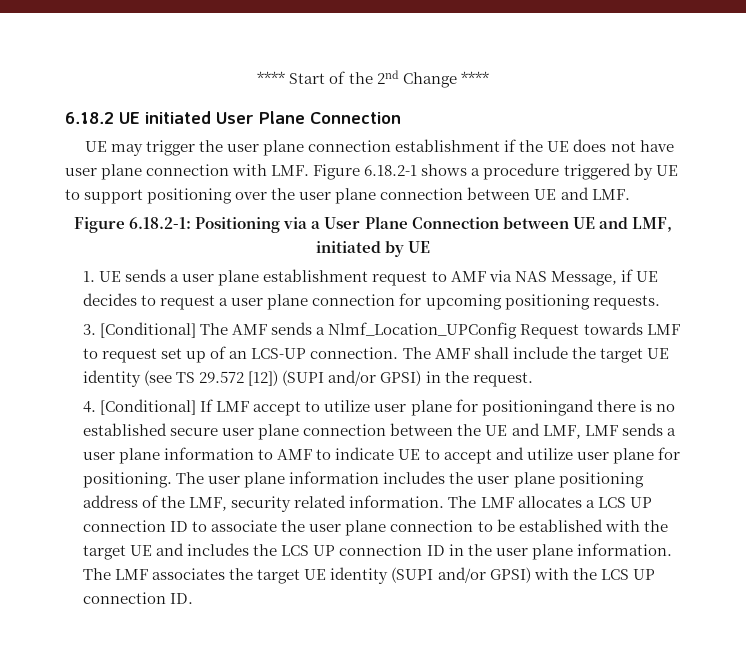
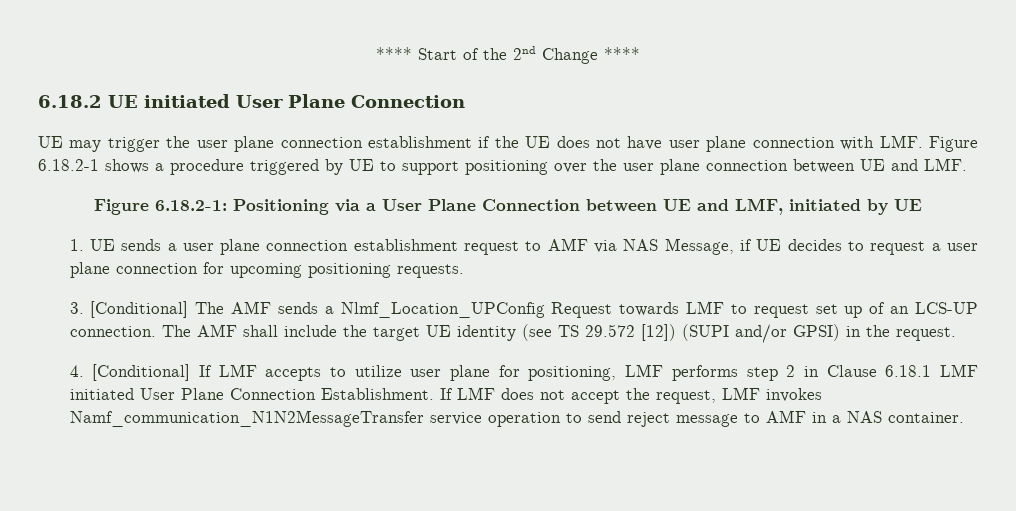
- 1. UE sends a user plane establishment request to AMF via NAS Message, if UE decides to request a user plane connection for upcoming positioning requests.
+ 1. UE sends a user plane connection establishment request to AMF via NAS Message, if UE decides to request a user plane connection for upcoming positioning requests.
- 4. [Conditional] If LMF accept to utilize user plane for positioningand there is no established secure user plane connection between the UE and LMF, LMF sends a user plane information to AMF to indicate UE to accept and utilize user plane for positioning. The user plane information includes the user plane positioning address of the LMF, security related information. The LMF allocates a LCS UP connection ID to associate the user plane connection to be established with the target UE and includes the LCS UP connection ID in the user plane information. The LMF associates the target UE identity (SUPI and/or GPSI) with the LCS UP connection ID.
+ 4. [Conditional] If LMF accepts to utilize user plane for positioning, LMF performs step 2 in Clause 6.18.1 LMF initiated User Plane Connection Establishment. If LMF does not accept the request, LMF invokes Namf_communication_N1N2MessageTransfer service operation to send reject message to AMF in a NAS container.

